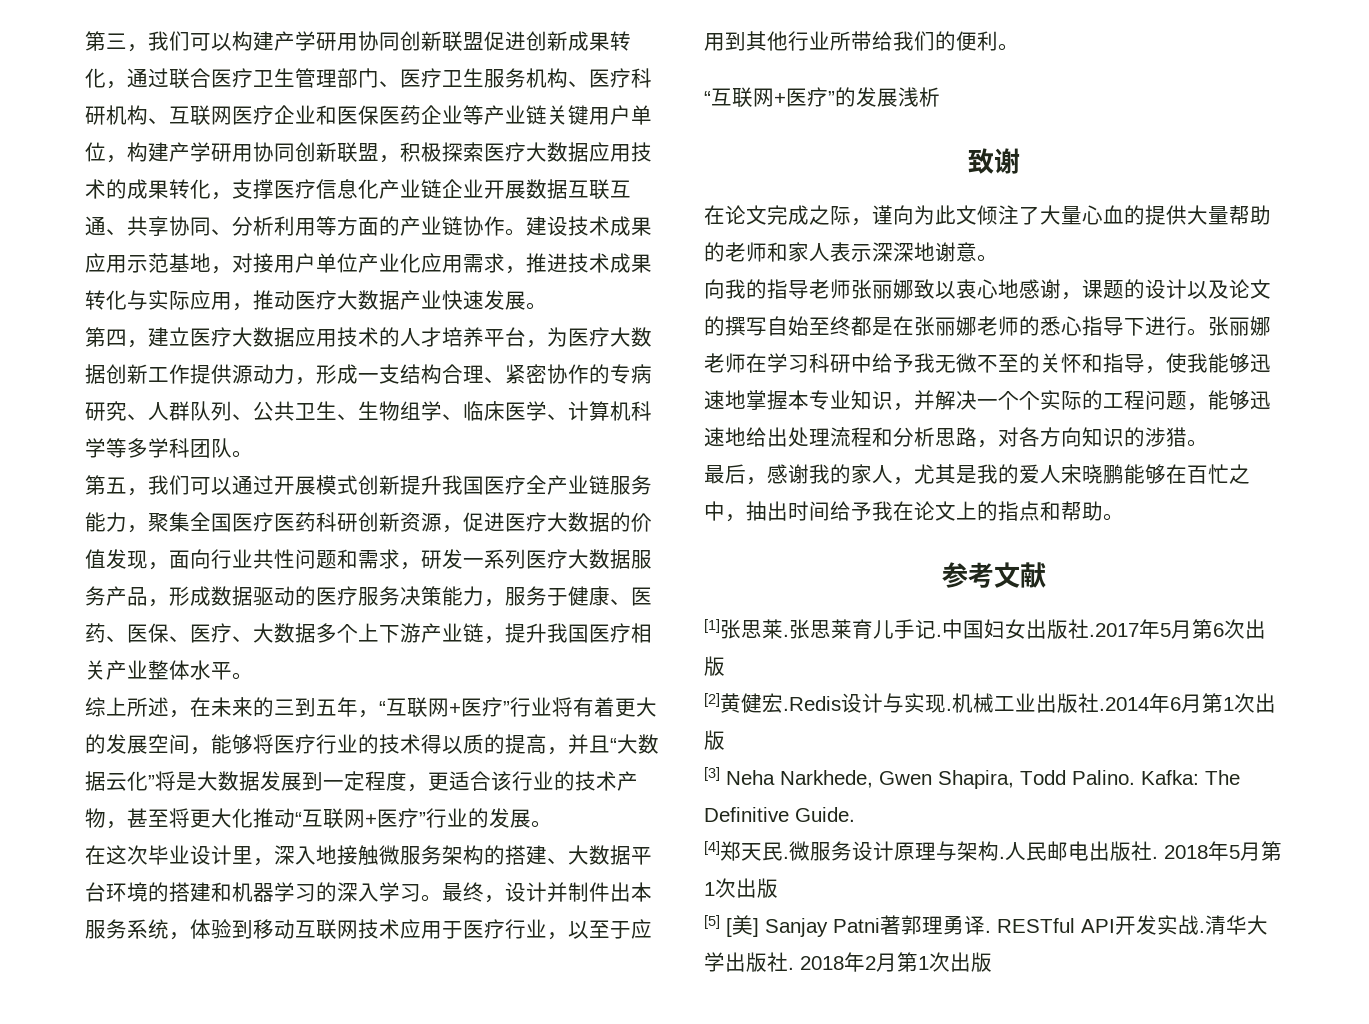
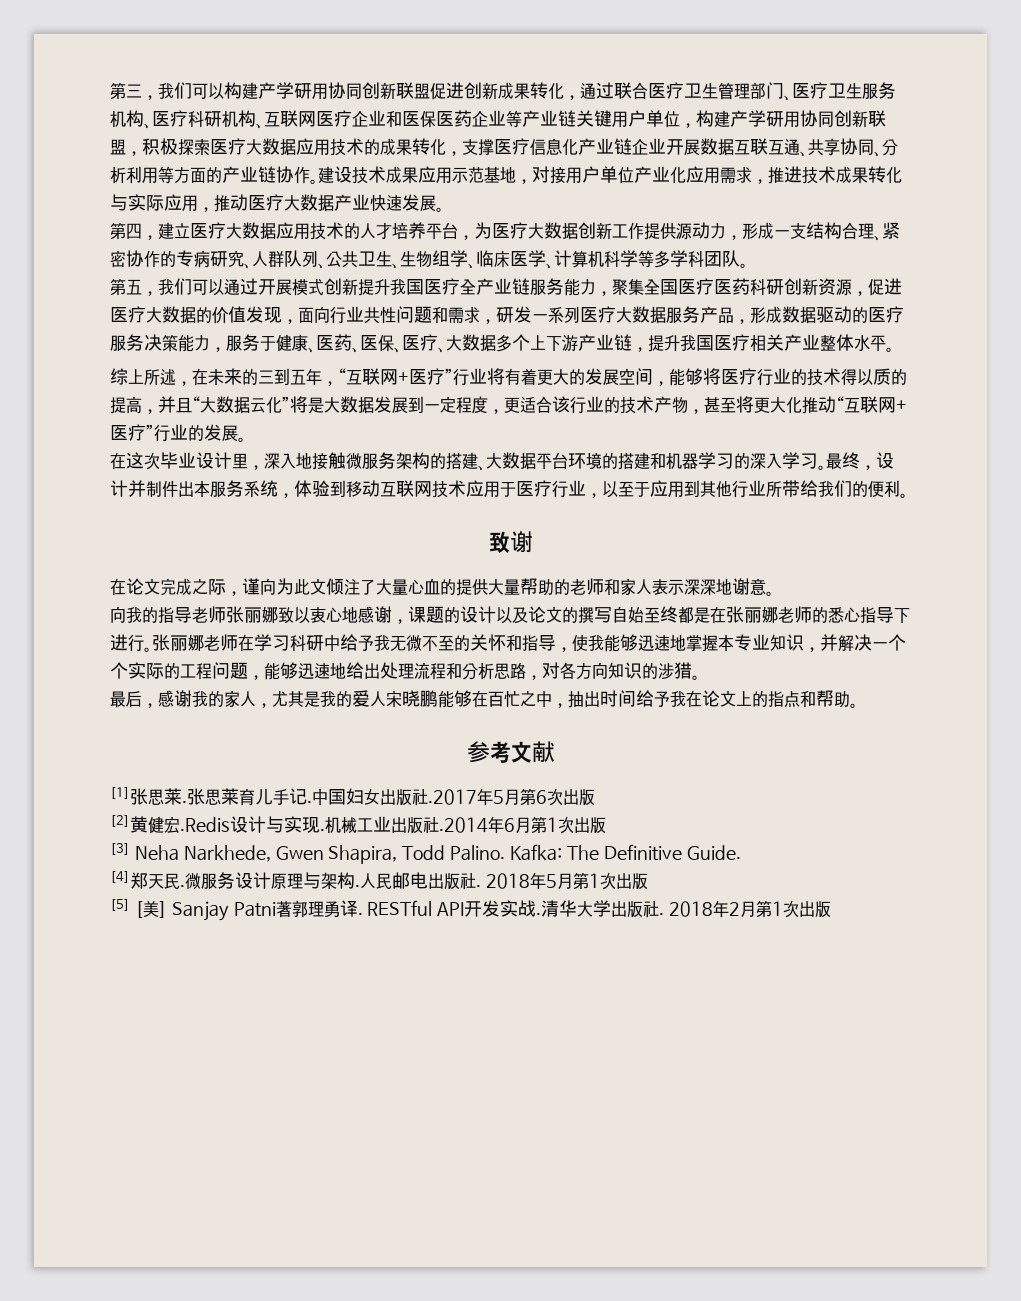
- “互联网+医疗”的发展浅析

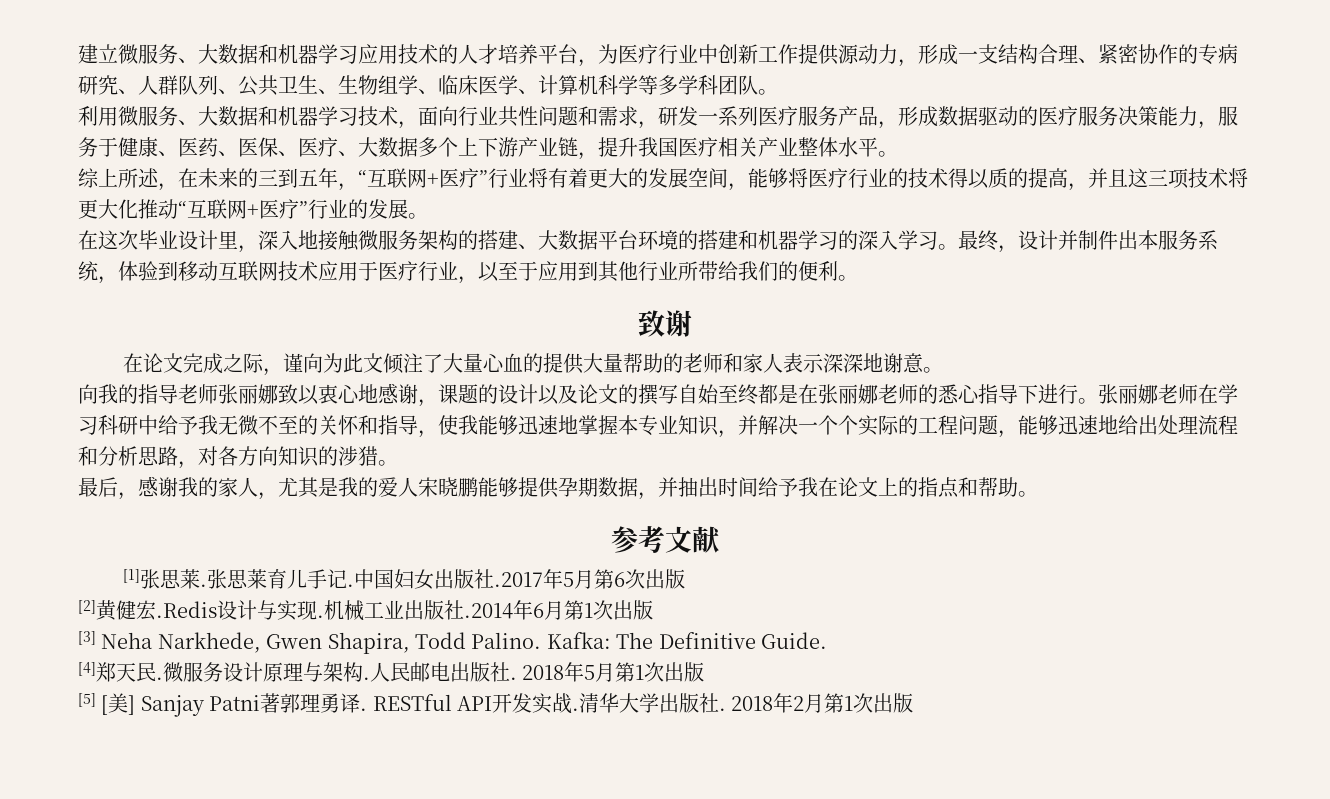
- 第三，我们可以构建产学研用协同创新联盟促进创新成果转化，通过联合医疗卫生管理部门、医疗卫生服务机构、医疗科研机构、互联网医疗企业和医保医药企业等产业链关键用户单位，构建产学研用协同创新联盟，积极探索医疗大数据应用技术的成果转化，支撑医疗信息化产业链企业开展数据互联互通、共享协同、分析利用等方面的产业链协作。建设技术成果应用示范基地，对接用户单位产业化应用需求，推进技术成果转化与实际应用，推动医疗大数据产业快速发展。
- 第四，建立医疗大数据应用技术的人才培养平台，为医疗大数据创新工作提供源动力，形成一支结构合理、紧密协作的专病研究、人群队列、公共卫生、生物组学、临床医学、计算机科学等多学科团队。
+ 建立微服务、大数据和机器学习应用技术的人才培养平台，为医疗行业中创新工作提供源动力，形成一支结构合理、紧密协作的专病研究、人群队列、公共卫生、生物组学、临床医学、计算机科学等多学科团队。
- 第五，我们可以通过开展模式创新提升我国医疗全产业链服务能力，聚集全国医疗医药科研创新资源，促进医疗大数据的价值发现，面向行业共性问题和需求，研发一系列医疗大数据服务产品，形成数据驱动的医疗服务决策能力，服务于健康、医药、医保、医疗、大数据多个上下游产业链，提升我国医疗相关产业整体水平。
+ 利用微服务、大数据和机器学习技术，面向行业共性问题和需求，研发一系列医疗服务产品，形成数据驱动的医疗服务决策能力，服务于健康、医药、医保、医疗、大数据多个上下游产业链，提升我国医疗相关产业整体水平。
- 综上所述，在未来的三到五年，“互联网+医疗”行业将有着更大的发展空间，能够将医疗行业的技术得以质的提高，并且“大数据云化”将是大数据发展到一定程度，更适合该行业的技术产物，甚至将更大化推动“互联网+医疗”行业的发展。
+ 综上所述，在未来的三到五年，“互联网+医疗”行业将有着更大的发展空间，能够将医疗行业的技术得以质的提高，并且这三项技术将更大化推动“互联网+医疗”行业的发展。
- 最后，感谢我的家人，尤其是我的爱人宋晓鹏能够在百忙之中，抽出时间给予我在论文上的指点和帮助。
+ 最后，感谢我的家人，尤其是我的爱人宋晓鹏能够提供孕期数据，并抽出时间给予我在论文上的指点和帮助。

